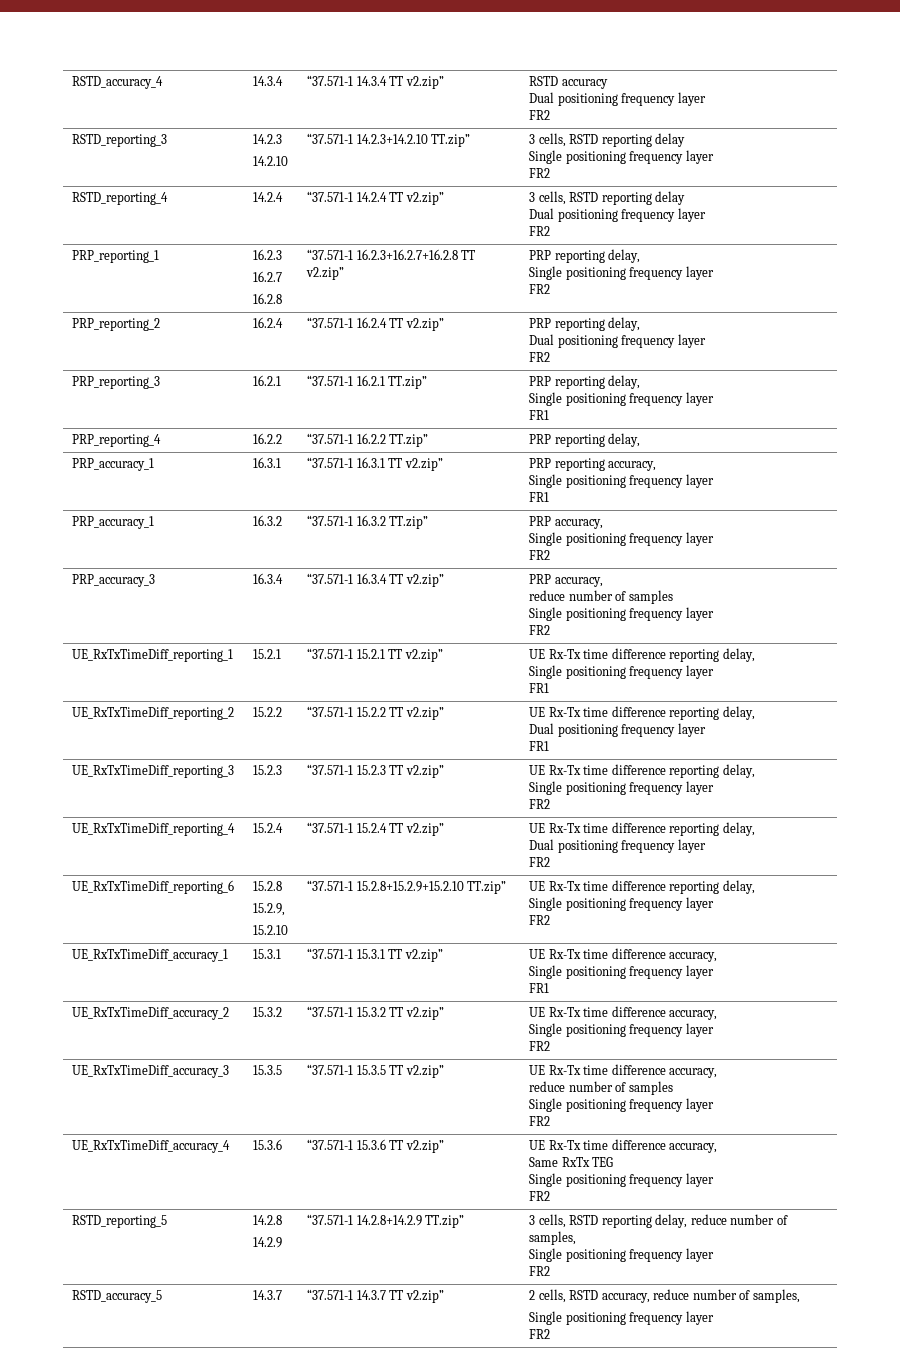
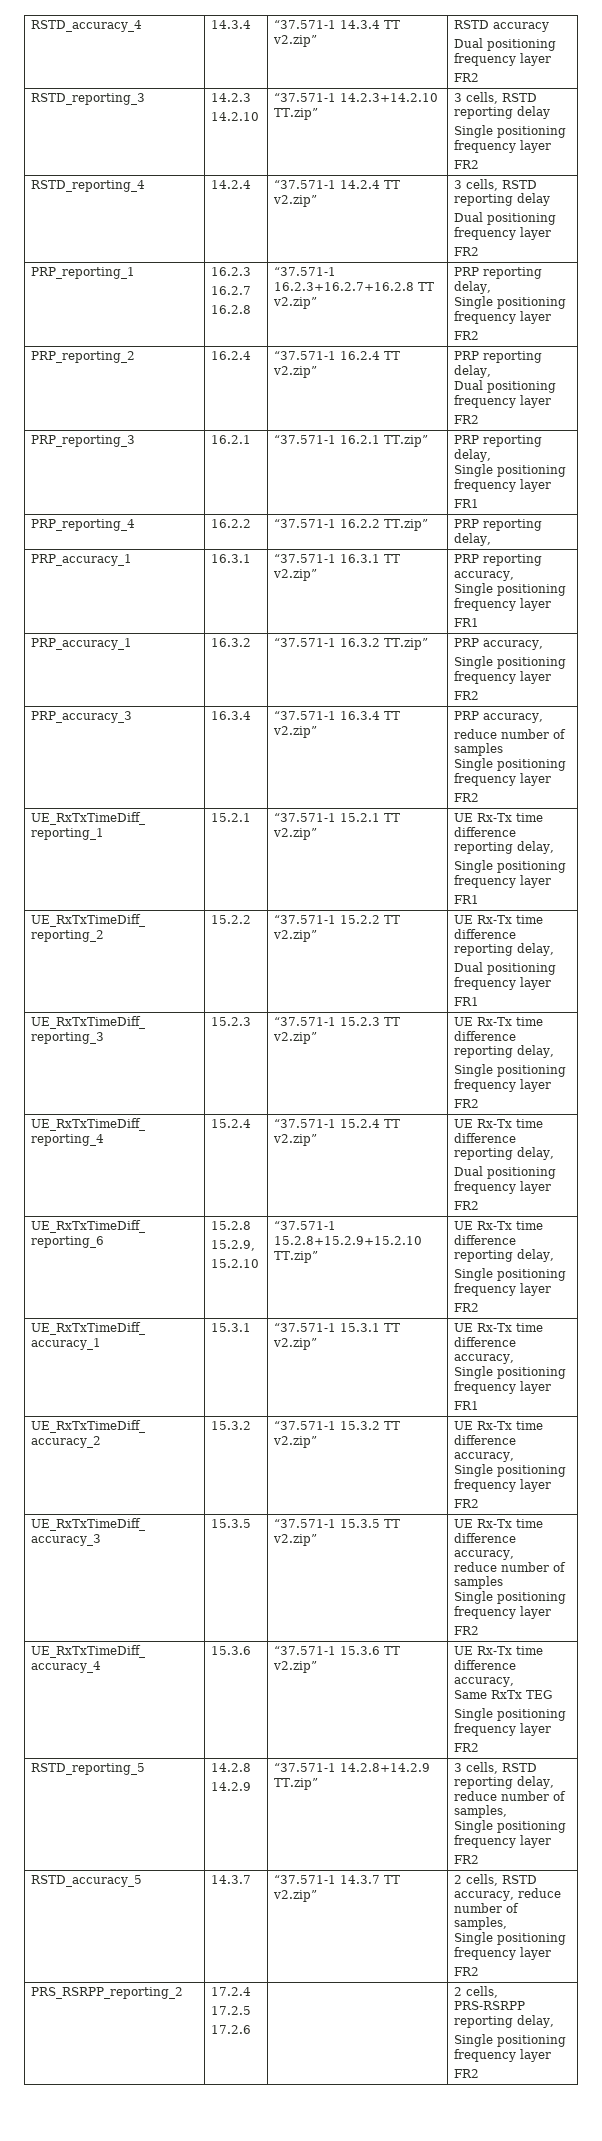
+ PRS_RSRPP_reporting_2 | 17.2.4
+ 17.2.5
+ 17.2.6 | | 2 cells, PRS-RSRPP reporting delay,
+ Single positioning frequency layer
+ FR2

